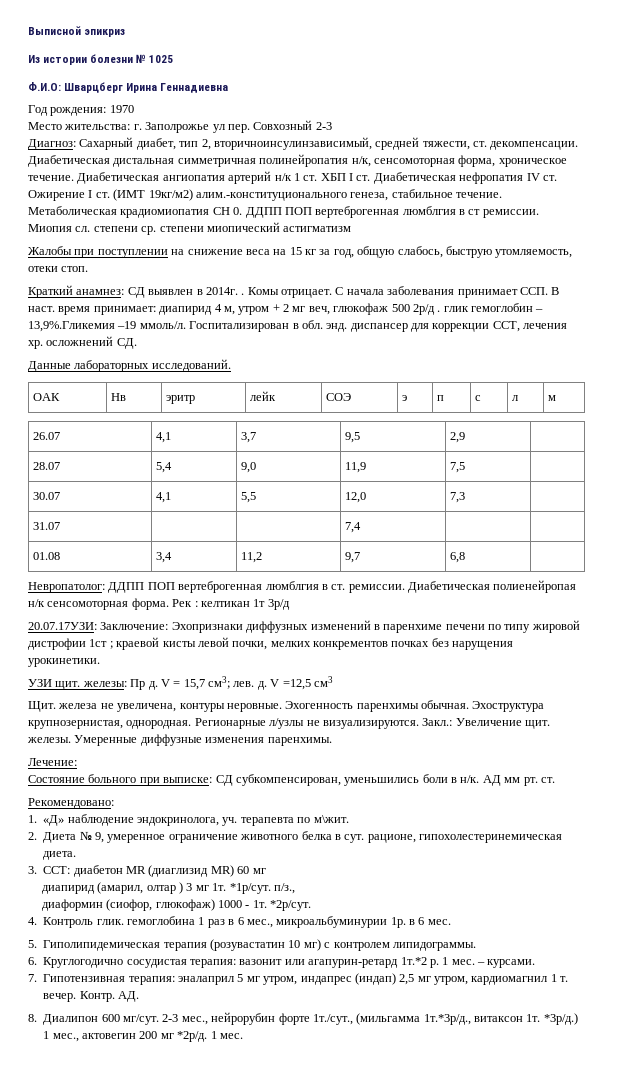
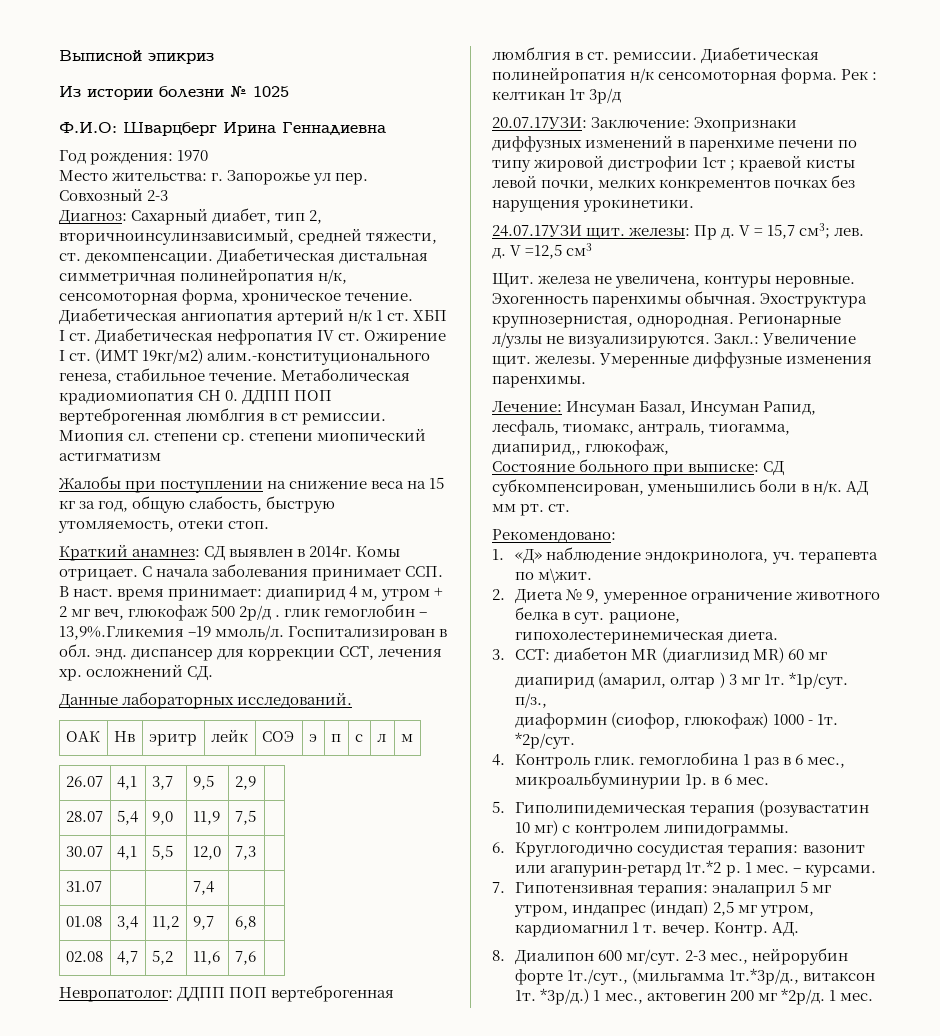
- Место жительства: г. Заполрожье ул пер.
+ Место жительства: г. Запорожье ул пер.
- Жалобы при поступлении на снижение веса на 15 кг за год, общую слабось, быструю утомляемость, отеки стоп.
+ Жалобы при поступлении на снижение веса на 15 кг за год, общую слабость, быструю утомляемость, отеки стоп.
- Краткий анамнез: СД выявлен в 2014г. .
+ Краткий анамнез: СД выявлен в 2014г.
+ 02.08 | 4,7 | 5,2 | 11,6 | 7,6 |
- Диабетическая полиенейропая н/к сенсомоторная форма.
+ Диабетическая полинейропатия н/к сенсомоторная форма.
- УЗИ щит. железы: Пр д.
+ 24.07.17УЗИ щит. железы: Пр д.
- Лечение:
+ Лечение: Инсуман Базал, Инсуман Рапид, лесфаль, тиомакс, антраль, тиогамма, диапирид,, глюкофаж,

